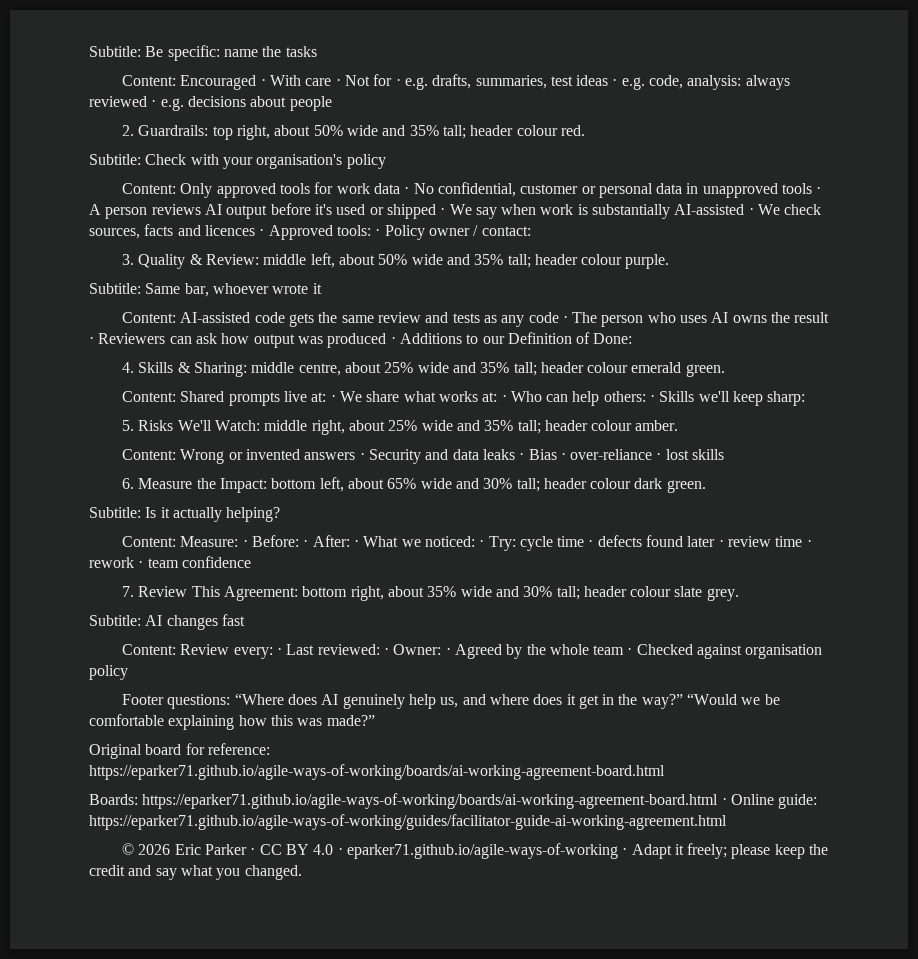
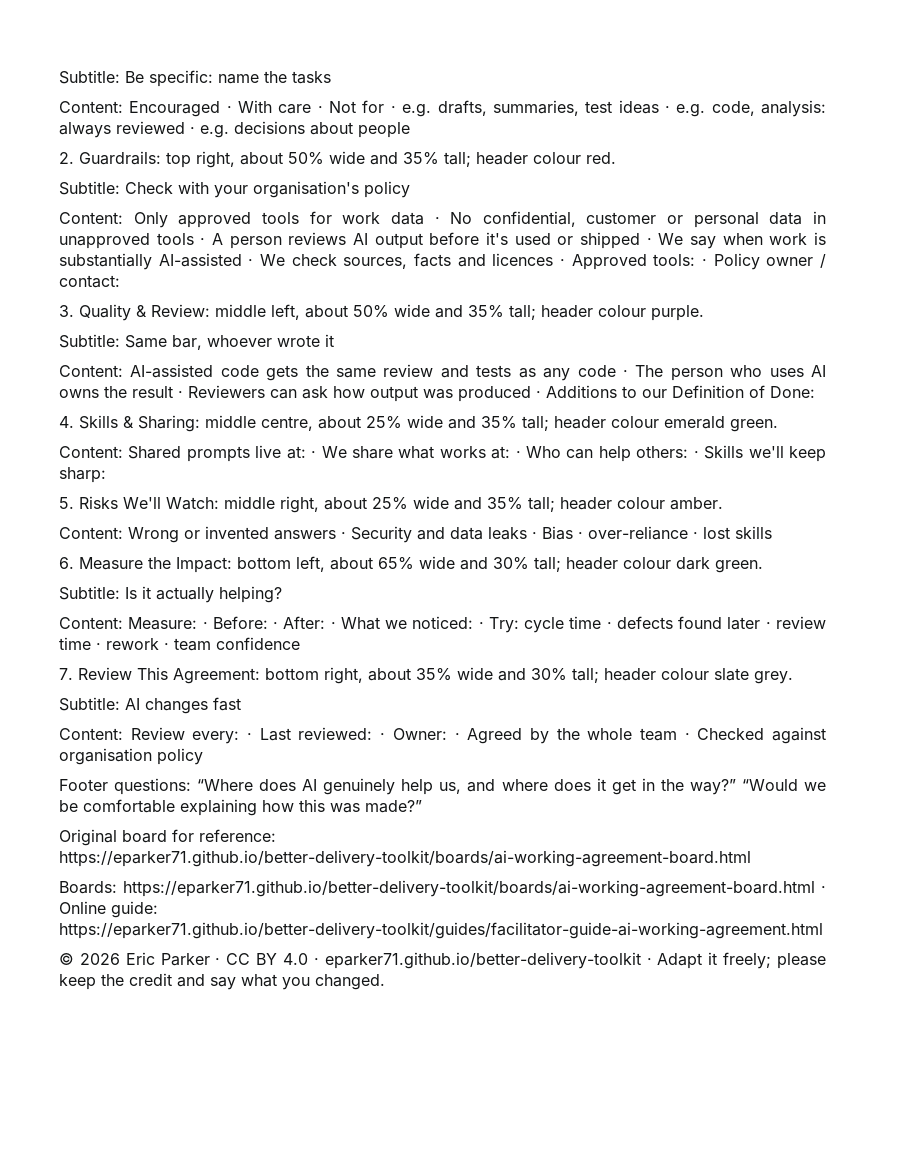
- Original board for reference: https://eparker71.github.io/agile-ways-of-working/boards/ai-working-agreement-board.html
+ Original board for reference: https://eparker71.github.io/better-delivery-toolkit/boards/ai-working-agreement-board.html
- Boards: https://eparker71.github.io/agile-ways-of-working/boards/ai-working-agreement-board.html · Online guide: https://eparker71.github.io/agile-ways-of-working/guides/facilitator-guide-ai-working-agreement.html
+ Boards: https://eparker71.github.io/better-delivery-toolkit/boards/ai-working-agreement-board.html · Online guide: https://eparker71.github.io/better-delivery-toolkit/guides/facilitator-guide-ai-working-agreement.html
- © 2026 Eric Parker · CC BY 4.0 · eparker71.github.io/agile-ways-of-working · Adapt it freely; please keep the credit and say what you changed.
+ © 2026 Eric Parker · CC BY 4.0 · eparker71.github.io/better-delivery-toolkit · Adapt it freely; please keep the credit and say what you changed.

